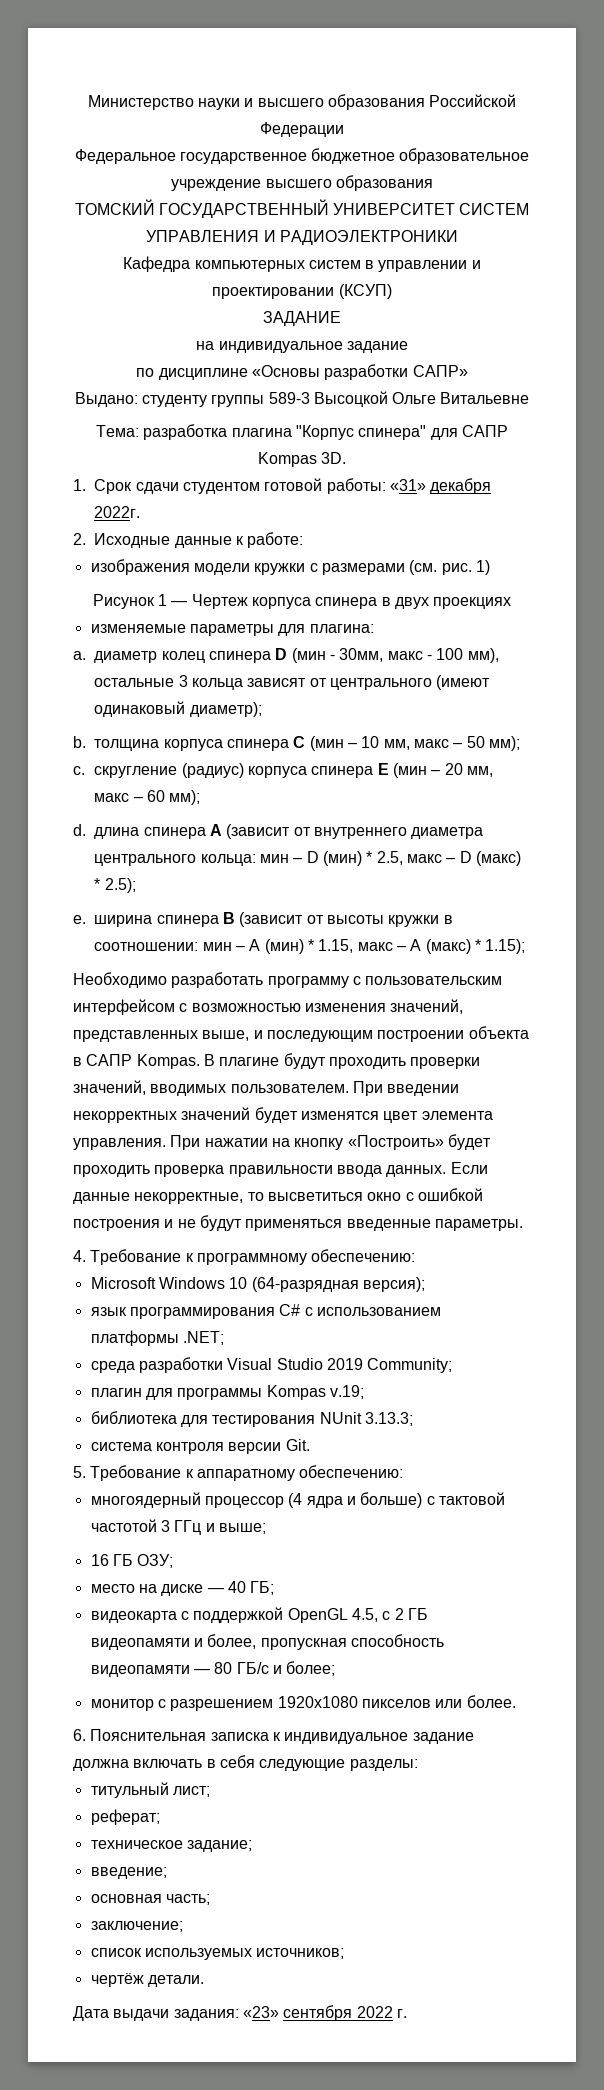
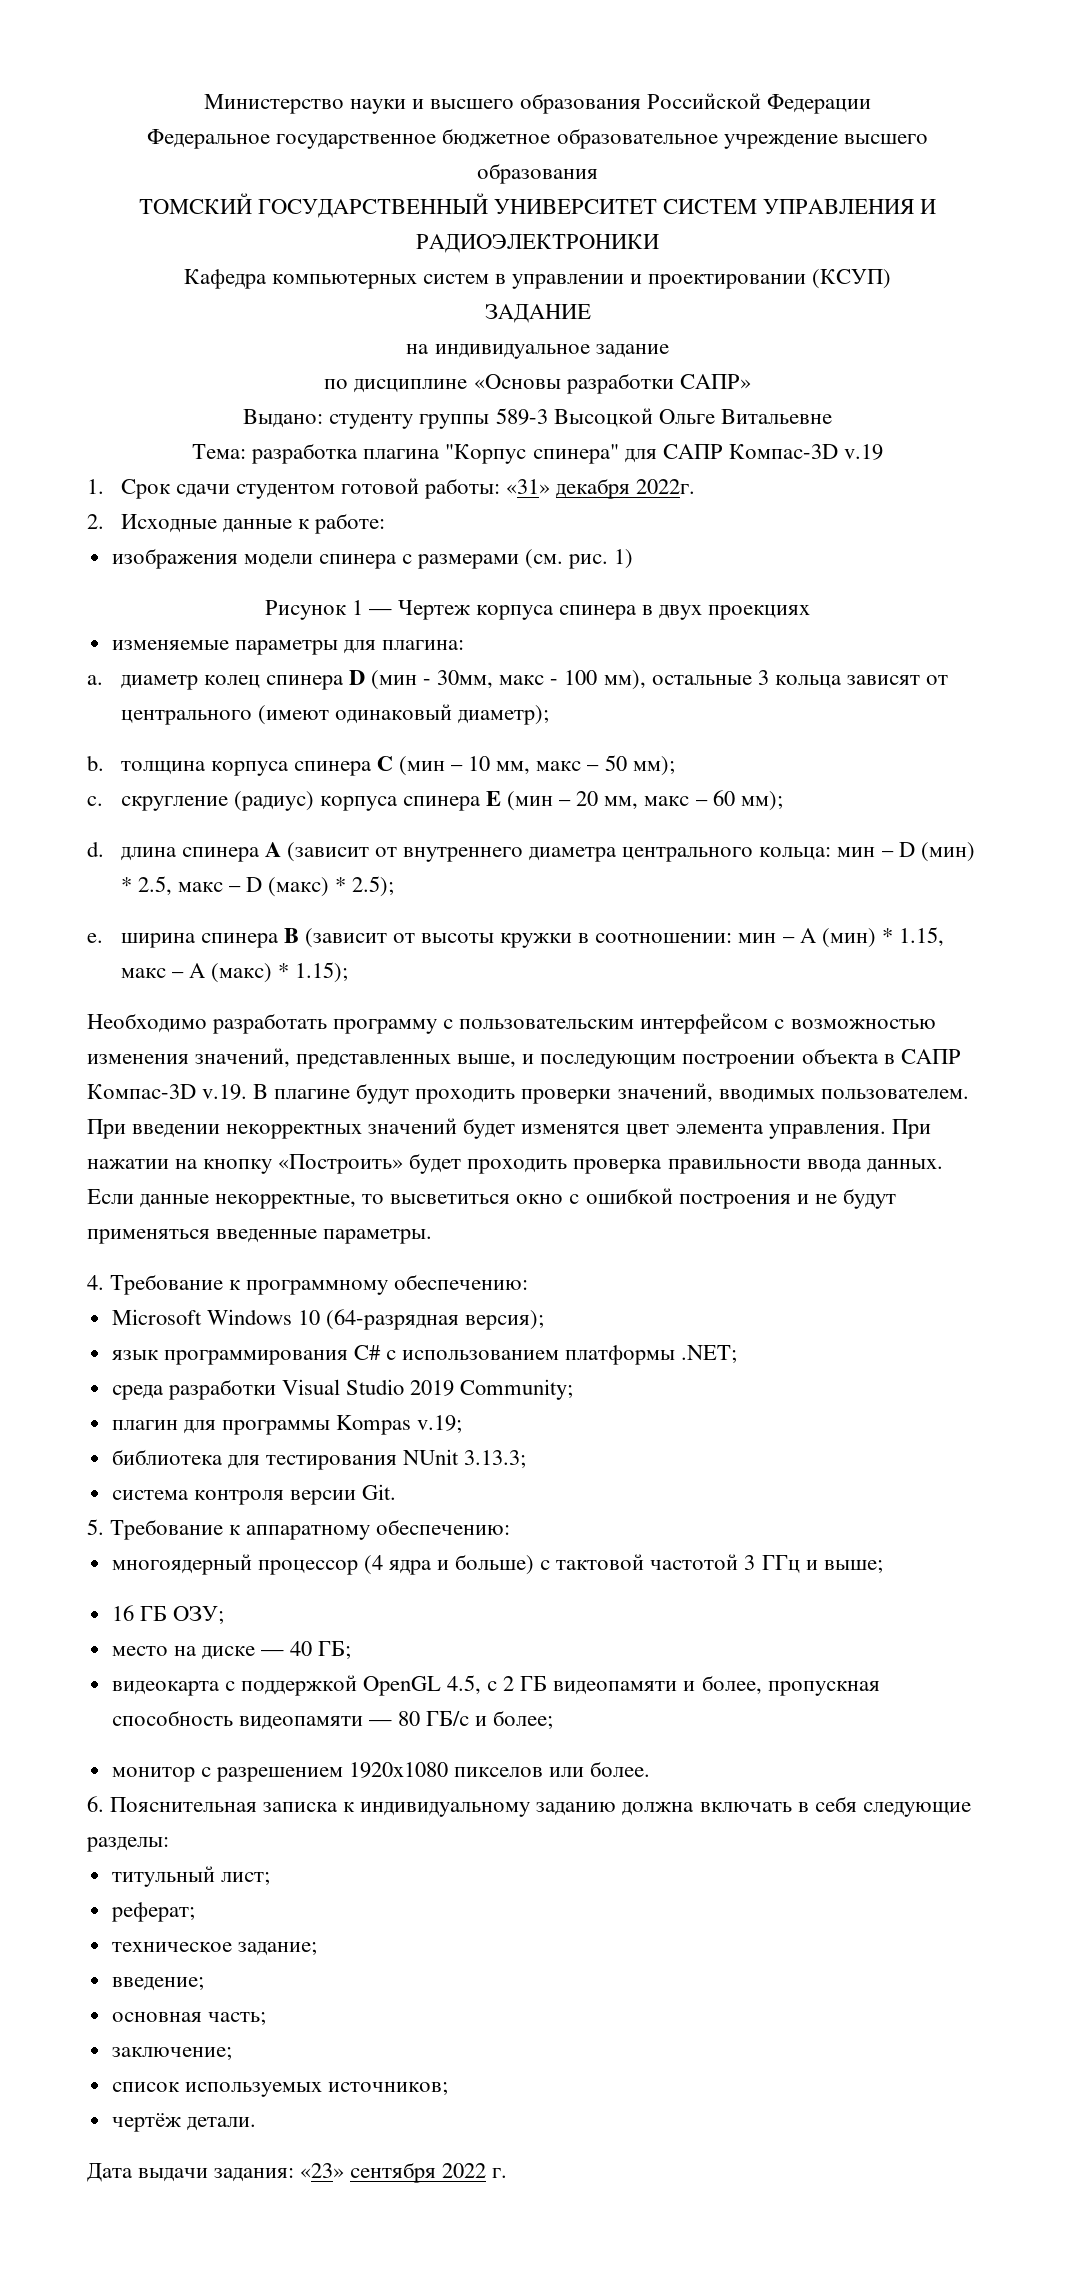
- Тема: разработка плагина "Корпус спинера" для САПР Kompas 3D.
+ Тема: разработка плагина "Корпус спинера" для САПР Компас-3D v.19
- изображения модели кружки с размерами (см. рис.
+ изображения модели спинера с размерами (см. рис.
- Необходимо разработать программу с пользовательским интерфейсом с возможностью изменения значений, представленных выше, и последующим построении объекта в САПР Kompas. В плагине будут проходить проверки значений, вводимых пользователем.
+ Необходимо разработать программу с пользовательским интерфейсом с возможностью изменения значений, представленных выше, и последующим построении объекта в САПР Компас-3D v.19. В плагине будут проходить проверки значений, вводимых пользователем.
- 6. Пояснительная записка к индивидуальное задание должна включать в себя следующие разделы:
+ 6. Пояснительная записка к индивидуальному заданию должна включать в себя следующие разделы:

